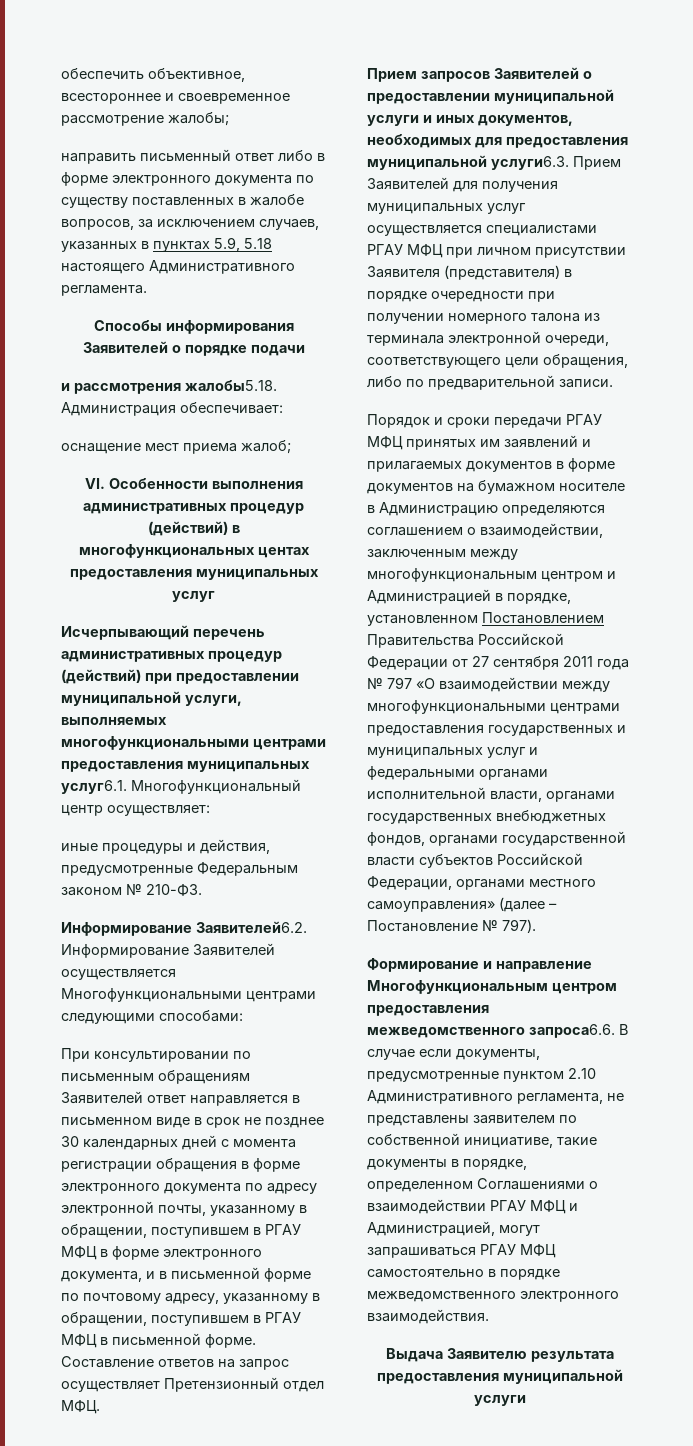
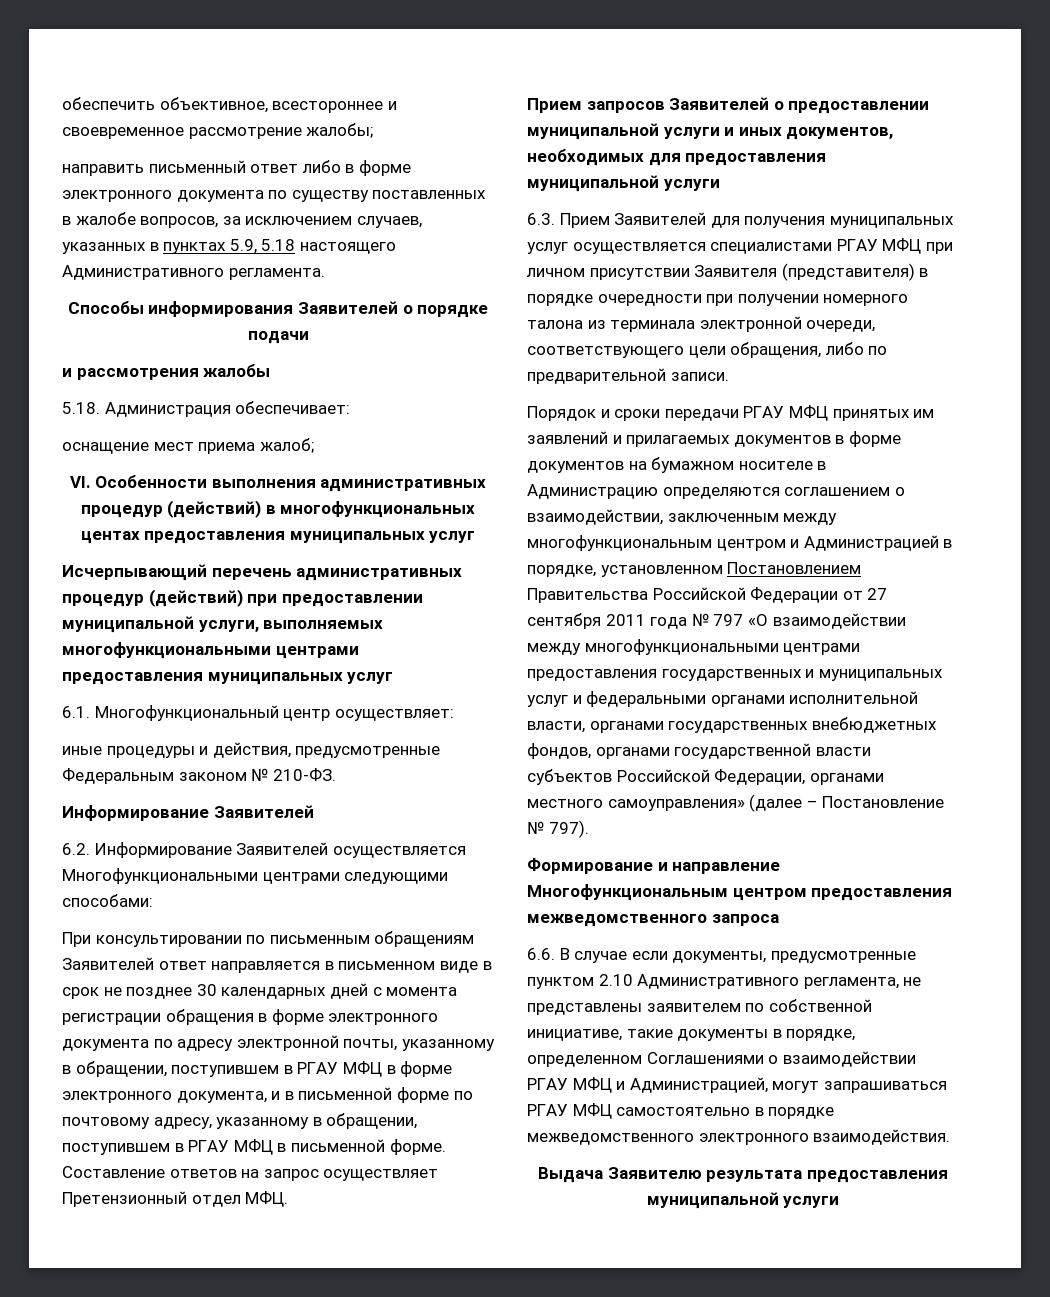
- и рассмотрения жалобы5.18. Администрация обеспечивает:
+ и рассмотрения жалобы
+ 5.18. Администрация обеспечивает:
- Исчерпывающий перечень административных процедур (действий) при предоставлении муниципальной услуги, выполняемых многофункциональными центрами предоставления муниципальных услуг6.1. Многофункциональный центр осуществляет:
+ Исчерпывающий перечень административных процедур (действий) при предоставлении муниципальной услуги, выполняемых многофункциональными центрами предоставления муниципальных услуг
+ 6.1. Многофункциональный центр осуществляет:
  иные процедуры и действия, предусмотренные Федеральным законом № 210-ФЗ.
- Информирование Заявителей6.2. Информирование Заявителей осуществляется Многофункциональными центрами следующими способами:
+ Информирование Заявителей
+ 6.2. Информирование Заявителей осуществляется Многофункциональными центрами следующими способами:
- Прием запросов Заявителей о предоставлении муниципальной услуги и иных документов, необходимых для предоставления муниципальной услуги6.3. Прием Заявителей для получения муниципальных услуг осуществляется специалистами РГАУ МФЦ при личном присутствии Заявителя (представителя) в порядке очередности при получении номерного талона из терминала электронной очереди, соответствующего цели обращения, либо по предварительной записи.
+ Прием запросов Заявителей о предоставлении муниципальной услуги и иных документов, необходимых для предоставления муниципальной услуги
+ 6.3. Прием Заявителей для получения муниципальных услуг осуществляется специалистами РГАУ МФЦ при личном присутствии Заявителя (представителя) в порядке очередности при получении номерного талона из терминала электронной очереди, соответствующего цели обращения, либо по предварительной записи.
- Формирование и направление Многофункциональным центром предоставления межведомственного запроса6.6. В случае если документы, предусмотренные пунктом 2.10 Административного регламента, не представлены заявителем по собственной инициативе, такие документы в порядке, определенном Соглашениями о взаимодействии РГАУ МФЦ и Администрацией, могут запрашиваться РГАУ МФЦ самостоятельно в порядке межведомственного электронного взаимодействия.
+ Формирование и направление Многофункциональным центром предоставления межведомственного запроса
+ 6.6. В случае если документы, предусмотренные пунктом 2.10 Административного регламента, не представлены заявителем по собственной инициативе, такие документы в порядке, определенном Соглашениями о взаимодействии РГАУ МФЦ и Администрацией, могут запрашиваться РГАУ МФЦ самостоятельно в порядке межведомственного электронного взаимодействия.

